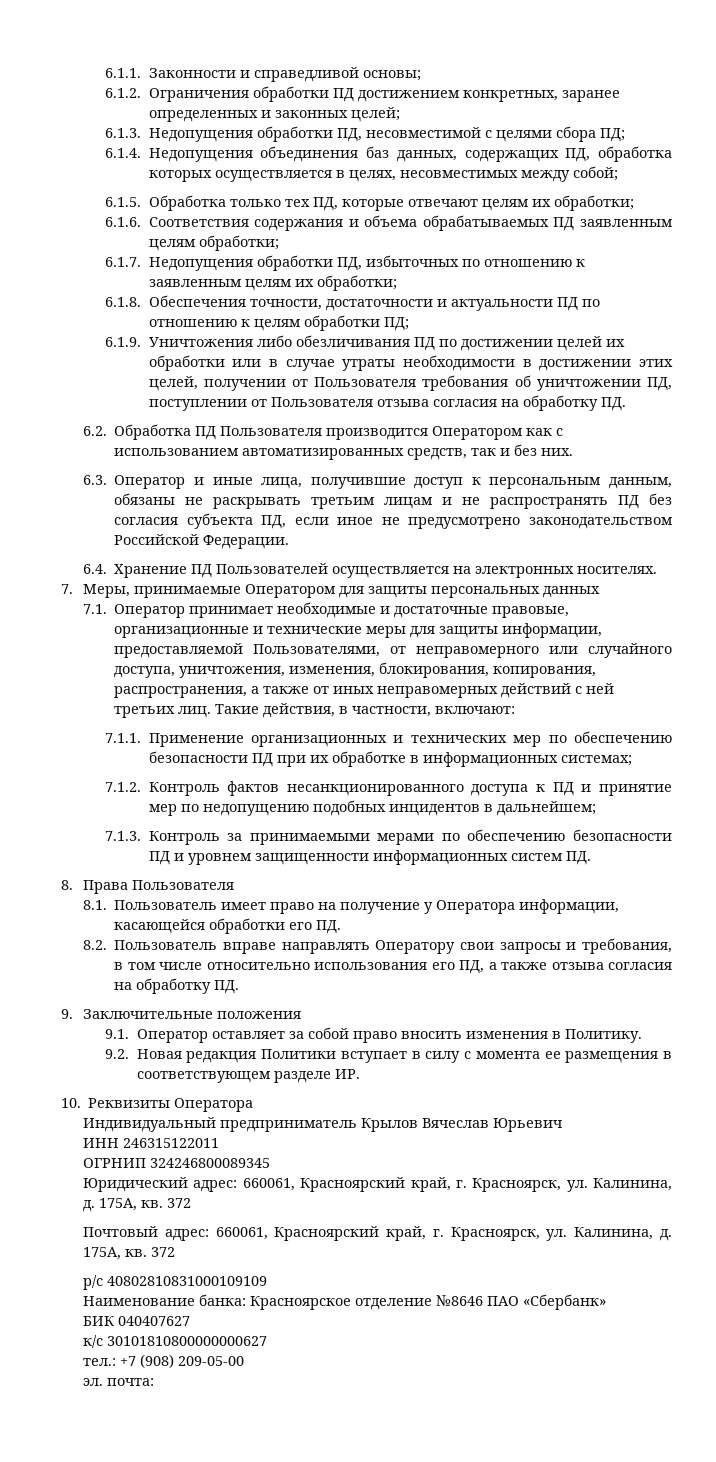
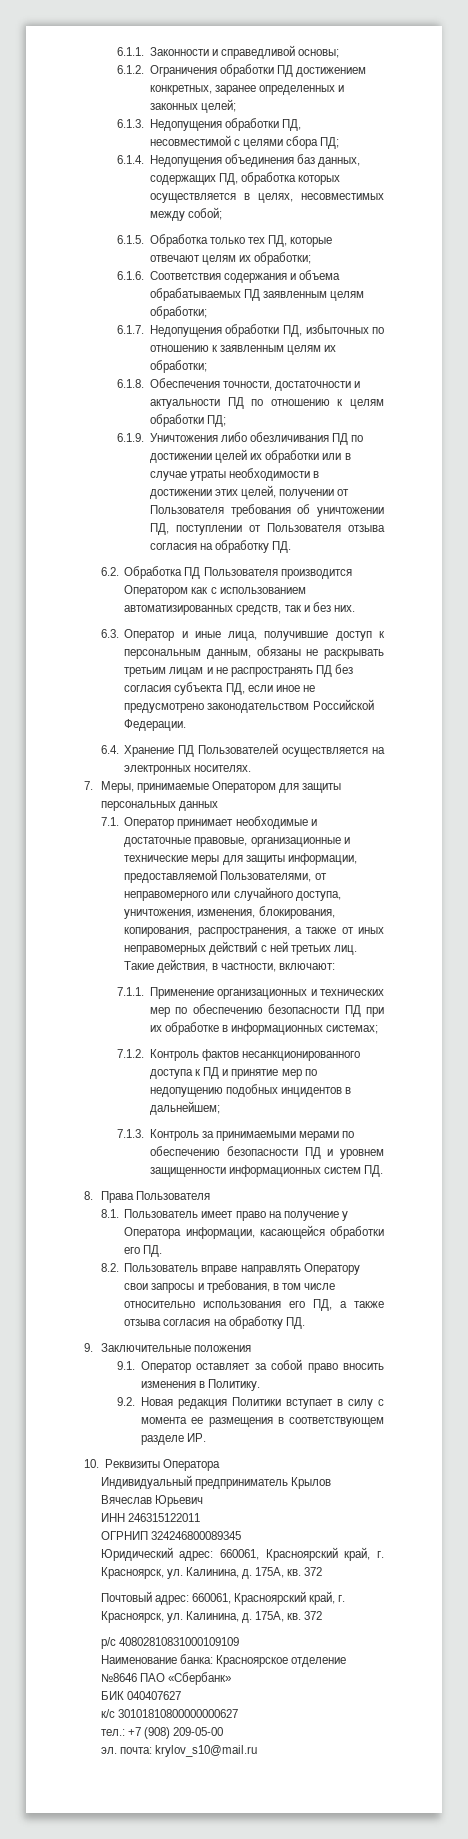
- эл. почта:
+ эл. почта: krylov_s10@mail.ru

